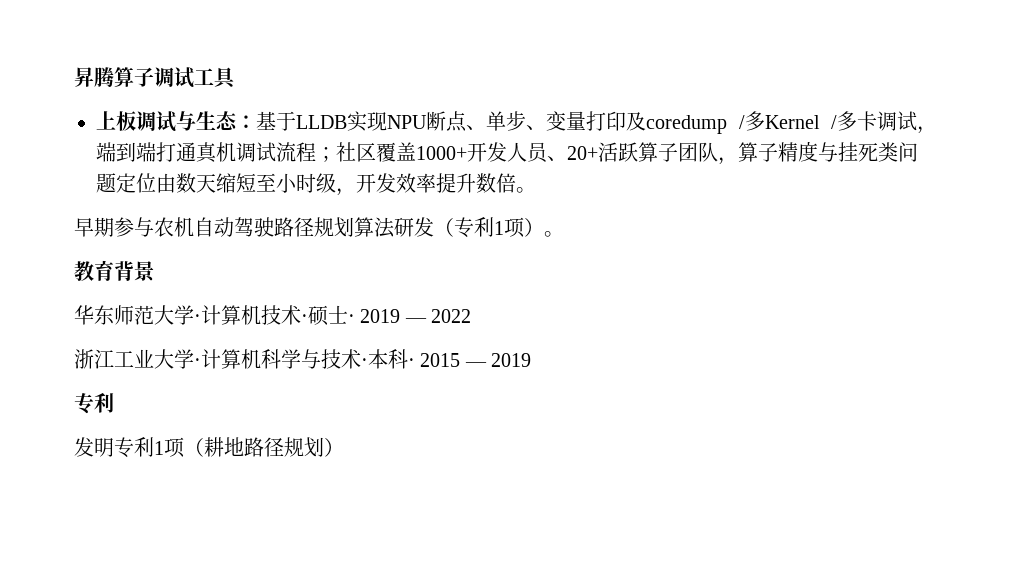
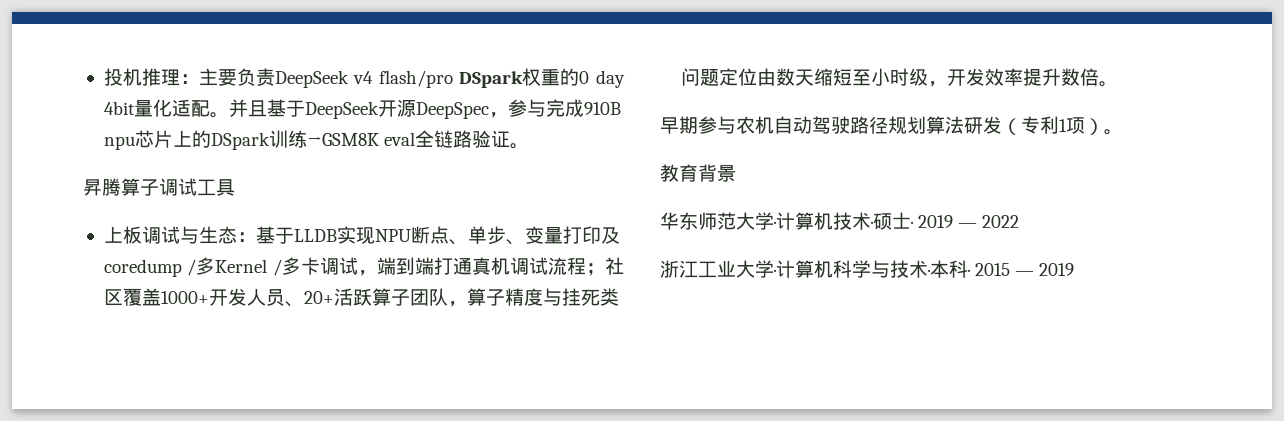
+ 投机推理：主要负责DeepSeek v4 flash/pro DSpark权重的0 day 4bit量化适配。并且基于DeepSeek开源DeepSpec，参与完成910B npu芯片上的DSpark训练→GSM8K eval全链路验证。
  浙江工业大学·计算机科学与技术·本科· 2015 — 2019
- 专利
- 发明专利1项（耕地路径规划）

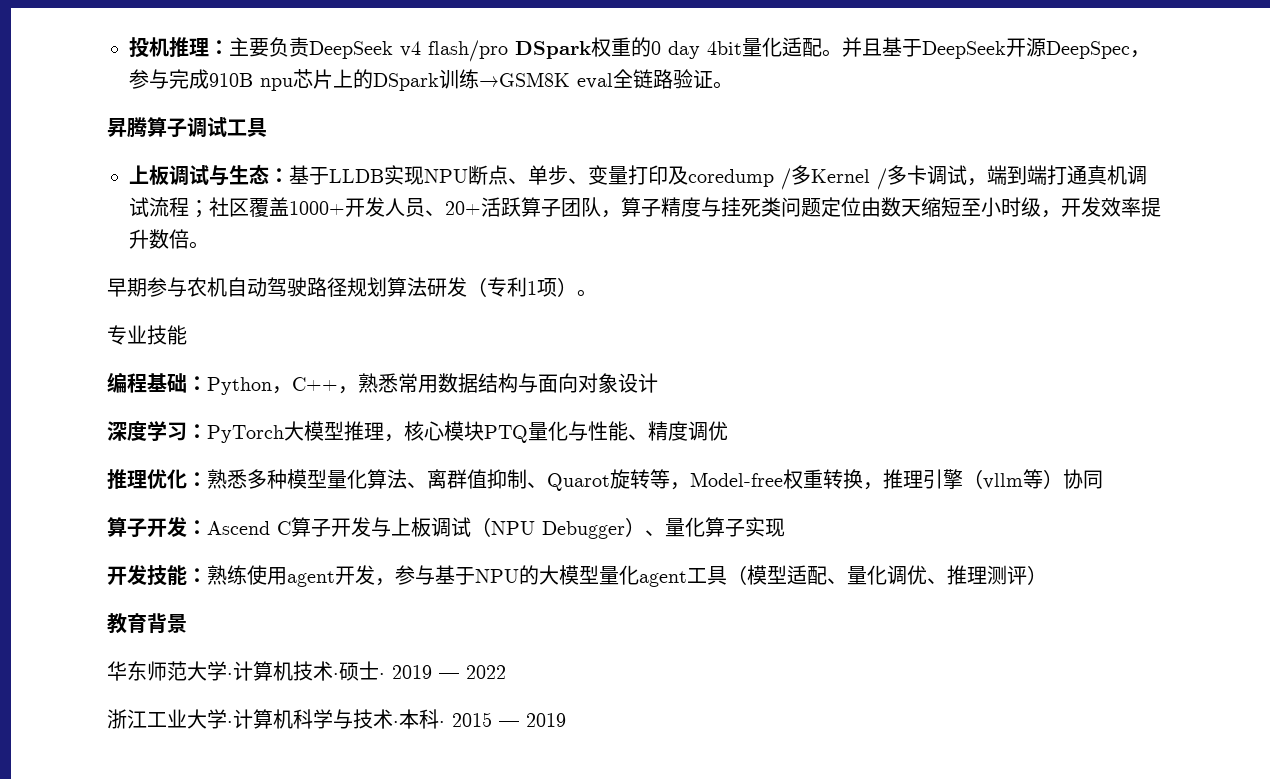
+ 专业技能
+ 编程基础：Python，C++，熟悉常用数据结构与面向对象设计
+ 深度学习：PyTorch大模型推理，核心模块PTQ量化与性能、精度调优
+ 推理优化：熟悉多种模型量化算法、离群值抑制、Quarot旋转等，Model-free权重转换，推理引擎（vllm等）协同
+ 算子开发：Ascend C算子开发与上板调试（NPU Debugger）、量化算子实现
+ 开发技能：熟练使用agent开发，参与基于NPU的大模型量化agent工具（模型适配、量化调优、推理测评）

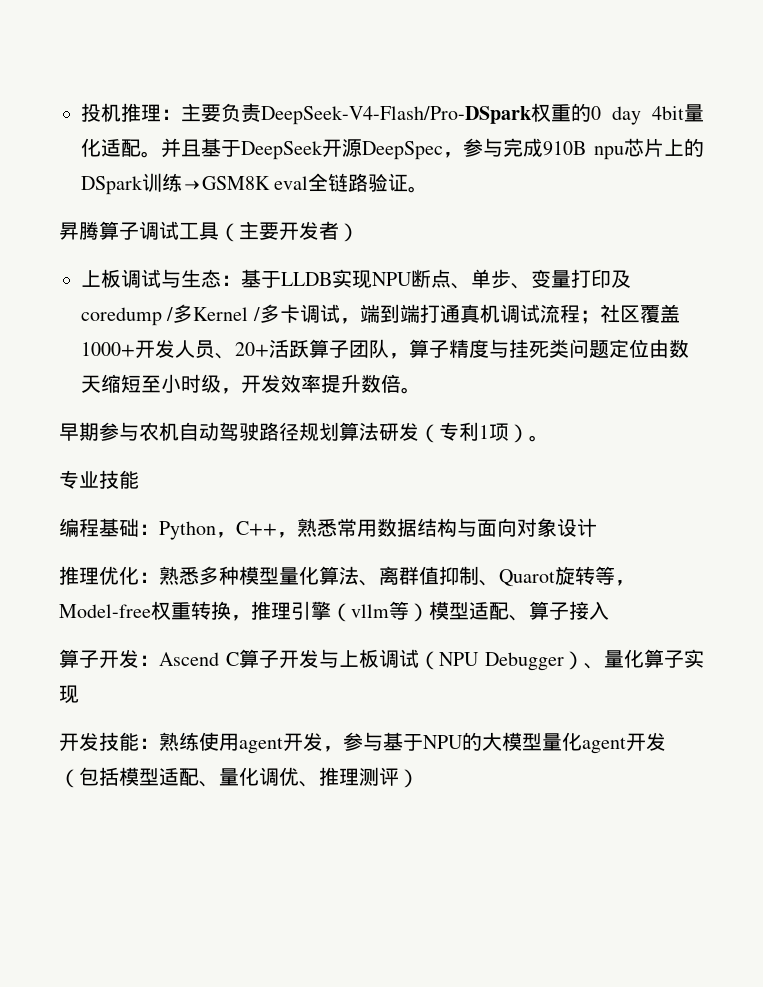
- 投机推理：主要负责DeepSeek v4 flash/pro DSpark权重的0 day 4bit量化适配。
+ 投机推理：主要负责DeepSeek-V4-Flash/Pro-DSpark权重的0 day 4bit量化适配。
- 昇腾算子调试工具
+ 昇腾算子调试工具（主要开发者）
- 深度学习：PyTorch大模型推理，核心模块PTQ量化与性能、精度调优
- 推理优化：熟悉多种模型量化算法、离群值抑制、Quarot旋转等，Model-free权重转换，推理引擎（vllm等）协同
+ 推理优化：熟悉多种模型量化算法、离群值抑制、Quarot旋转等，Model-free权重转换，推理引擎（vllm等）模型适配、算子接入
- 开发技能：熟练使用agent开发，参与基于NPU的大模型量化agent工具（模型适配、量化调优、推理测评）
+ 开发技能：熟练使用agent开发，参与基于NPU的大模型量化agent开发（包括模型适配、量化调优、推理测评）
- 教育背景
- 华东师范大学·计算机技术·硕士· 2019 — 2022
- 浙江工业大学·计算机科学与技术·本科· 2015 — 2019

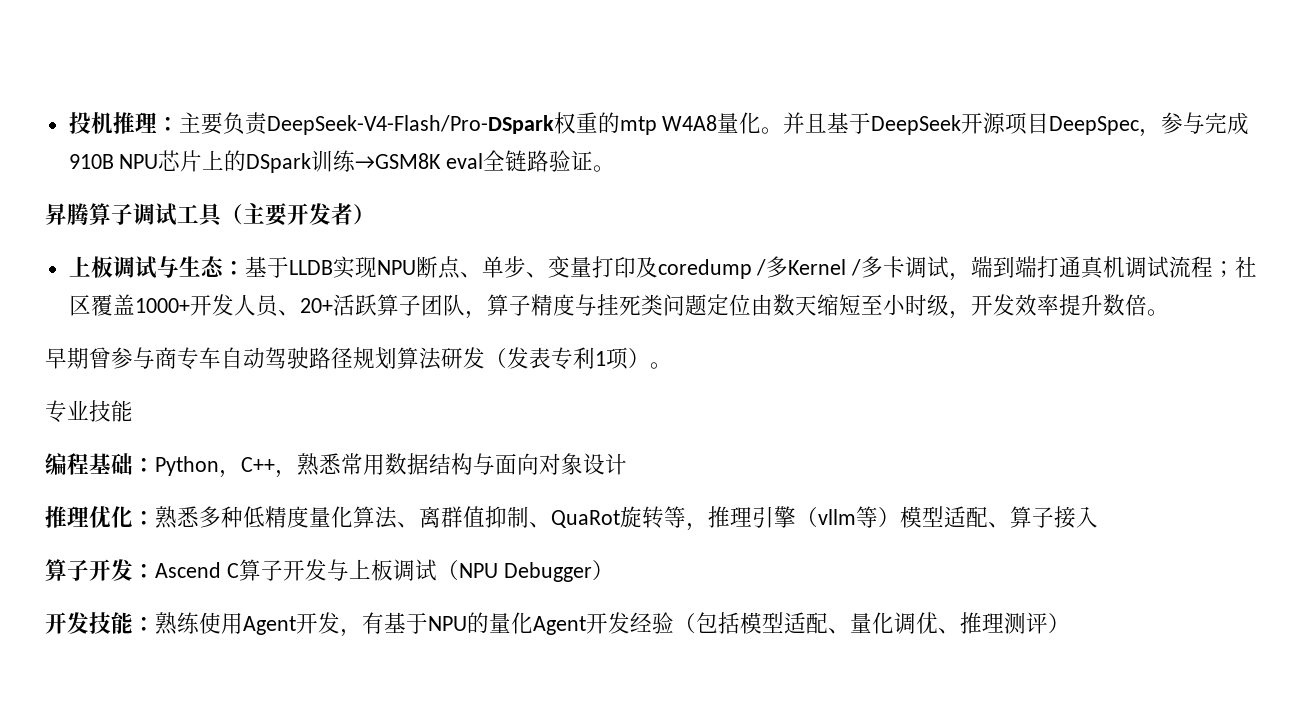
- 投机推理：主要负责DeepSeek-V4-Flash/Pro-DSpark权重的0 day 4bit量化适配。
+ 投机推理：主要负责DeepSeek-V4-Flash/Pro-DSpark权重的mtp W4A8量化。
- 并且基于DeepSeek开源DeepSpec，参与完成910B npu芯片上的DSpark训练→GSM8K eval全链路验证。
+ 并且基于DeepSeek开源项目DeepSpec，参与完成910B NPU芯片上的DSpark训练→GSM8K eval全链路验证。
- 早期参与农机自动驾驶路径规划算法研发（专利1项）。
+ 早期曾参与商专车自动驾驶路径规划算法研发（发表专利1项）。
- 推理优化：熟悉多种模型量化算法、离群值抑制、Quarot旋转等，Model-free权重转换，推理引擎（vllm等）模型适配、算子接入
+ 推理优化：熟悉多种低精度量化算法、离群值抑制、QuaRot旋转等，推理引擎（vllm等）模型适配、算子接入
- 算子开发：Ascend C算子开发与上板调试（NPU Debugger）、量化算子实现
+ 算子开发：Ascend C算子开发与上板调试（NPU Debugger）
- 开发技能：熟练使用agent开发，参与基于NPU的大模型量化agent开发（包括模型适配、量化调优、推理测评）
+ 开发技能：熟练使用Agent开发，有基于NPU的量化Agent开发经验（包括模型适配、量化调优、推理测评）

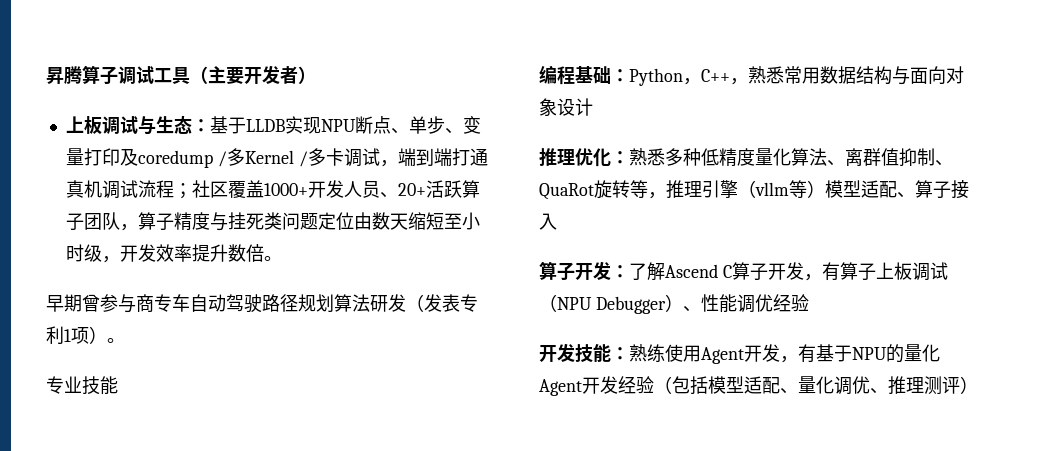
- 投机推理：主要负责DeepSeek-V4-Flash/Pro-DSpark权重的mtp W4A8量化。并且基于DeepSeek开源项目DeepSpec，参与完成910B NPU芯片上的DSpark训练→GSM8K eval全链路验证。
- 算子开发：Ascend C算子开发与上板调试（NPU Debugger）
+ 算子开发：了解Ascend C算子开发，有算子上板调试（NPU Debugger）、性能调优经验

